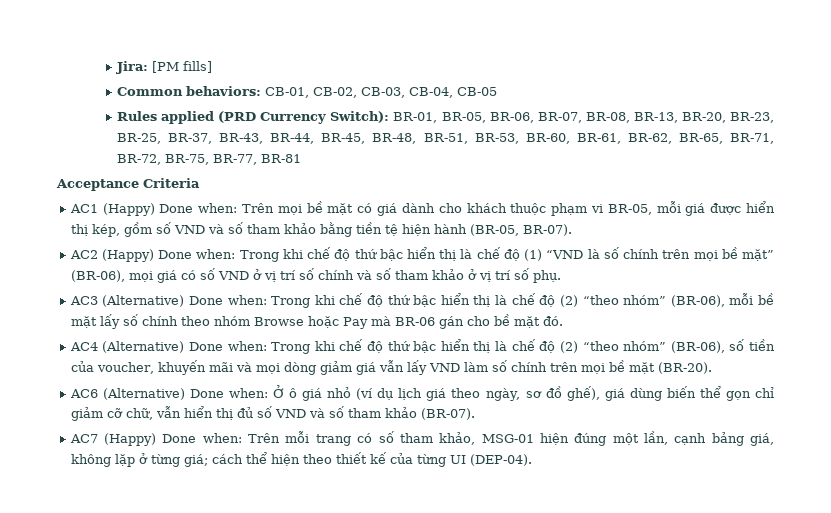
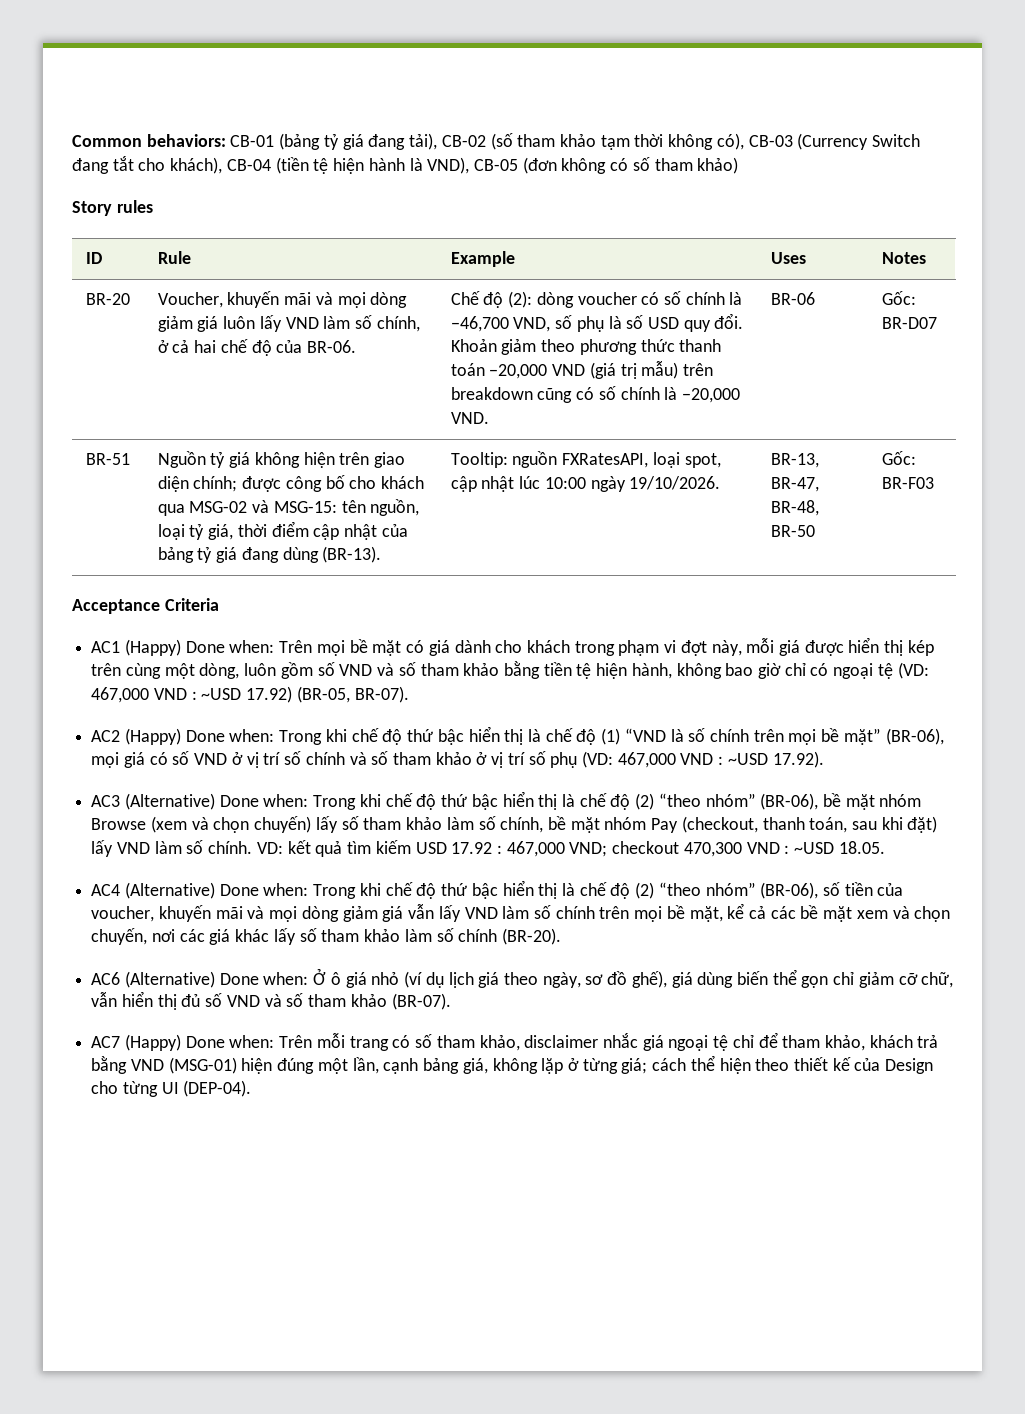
- Jira: [PM fills]
- Common behaviors: CB-01, CB-02, CB-03, CB-04, CB-05
- Rules applied (PRD Currency Switch): BR-01, BR-05, BR-06, BR-07, BR-08, BR-13, BR-20, BR-23, BR-25, BR-37, BR-43, BR-44, BR-45, BR-48, BR-51, BR-53, BR-60, BR-61, BR-62, BR-65, BR-71, BR-72, BR-75, BR-77, BR-81
+ Common behaviors: CB-01 (bảng tỷ giá đang tải), CB-02 (số tham khảo tạm thời không có), CB-03 (Currency Switch đang tắt cho khách), CB-04 (tiền tệ hiện hành là VND), CB-05 (đơn không có số tham khảo)
+ Story rules
+ ID | Rule | Example | Uses | Notes
+ BR-20 | Voucher, khuyến mãi và mọi dòng giảm giá luôn lấy VND làm số chính, ở cả hai chế độ của BR-06. | Chế độ (2): dòng voucher có số chính là −46,700 VND, số phụ là số USD quy đổi. Khoản giảm theo phương thức thanh toán −20,000 VND (giá trị mẫu) trên breakdown cũng có số chính là −20,000 VND. | BR-06 | Gốc: BR-D07
+ BR-51 | Nguồn tỷ giá không hiện trên giao diện chính; được công bố cho khách qua MSG-02 và MSG-15: tên nguồn, loại tỷ giá, thời điểm cập nhật của bảng tỷ giá đang dùng (BR-13). | Tooltip: nguồn FXRatesAPI, loại spot, cập nhật lúc 10:00 ngày 19/10/2026. | BR-13, BR-47, BR-48, BR-50 | Gốc: BR-F03
- AC1 (Happy) Done when: Trên mọi bề mặt có giá dành cho khách thuộc phạm vi BR-05, mỗi giá được hiển thị kép, gồm số VND và số tham khảo bằng tiền tệ hiện hành (BR-05, BR-07).
+ AC1 (Happy) Done when: Trên mọi bề mặt có giá dành cho khách trong phạm vi đợt này, mỗi giá được hiển thị kép trên cùng một dòng, luôn gồm số VND và số tham khảo bằng tiền tệ hiện hành, không bao giờ chỉ có ngoại tệ (VD: 467,000 VND : ~USD 17.92) (BR-05, BR-07).
- AC2 (Happy) Done when: Trong khi chế độ thứ bậc hiển thị là chế độ (1) “VND là số chính trên mọi bề mặt” (BR-06), mọi giá có số VND ở vị trí số chính và số tham khảo ở vị trí số phụ.
+ AC2 (Happy) Done when: Trong khi chế độ thứ bậc hiển thị là chế độ (1) “VND là số chính trên mọi bề mặt” (BR-06), mọi giá có số VND ở vị trí số chính và số tham khảo ở vị trí số phụ (VD: 467,000 VND : ~USD 17.92).
- AC3 (Alternative) Done when: Trong khi chế độ thứ bậc hiển thị là chế độ (2) “theo nhóm” (BR-06), mỗi bề mặt lấy số chính theo nhóm Browse hoặc Pay mà BR-06 gán cho bề mặt đó.
+ AC3 (Alternative) Done when: Trong khi chế độ thứ bậc hiển thị là chế độ (2) “theo nhóm” (BR-06), bề mặt nhóm Browse (xem và chọn chuyến) lấy số tham khảo làm số chính, bề mặt nhóm Pay (checkout, thanh toán, sau khi đặt) lấy VND làm số chính. VD: kết quả tìm kiếm USD 17.92 : 467,000 VND; checkout 470,300 VND : ~USD 18.05.
- AC4 (Alternative) Done when: Trong khi chế độ thứ bậc hiển thị là chế độ (2) “theo nhóm” (BR-06), số tiền của voucher, khuyến mãi và mọi dòng giảm giá vẫn lấy VND làm số chính trên mọi bề mặt (BR-20).
+ AC4 (Alternative) Done when: Trong khi chế độ thứ bậc hiển thị là chế độ (2) “theo nhóm” (BR-06), số tiền của voucher, khuyến mãi và mọi dòng giảm giá vẫn lấy VND làm số chính trên mọi bề mặt, kể cả các bề mặt xem và chọn chuyến, nơi các giá khác lấy số tham khảo làm số chính (BR-20).
- AC7 (Happy) Done when: Trên mỗi trang có số tham khảo, MSG-01 hiện đúng một lần, cạnh bảng giá, không lặp ở từng giá; cách thể hiện theo thiết kế của từng UI (DEP-04).
+ AC7 (Happy) Done when: Trên mỗi trang có số tham khảo, disclaimer nhắc giá ngoại tệ chỉ để tham khảo, khách trả bằng VND (MSG-01) hiện đúng một lần, cạnh bảng giá, không lặp ở từng giá; cách thể hiện theo thiết kế của Design cho từng UI (DEP-04).

